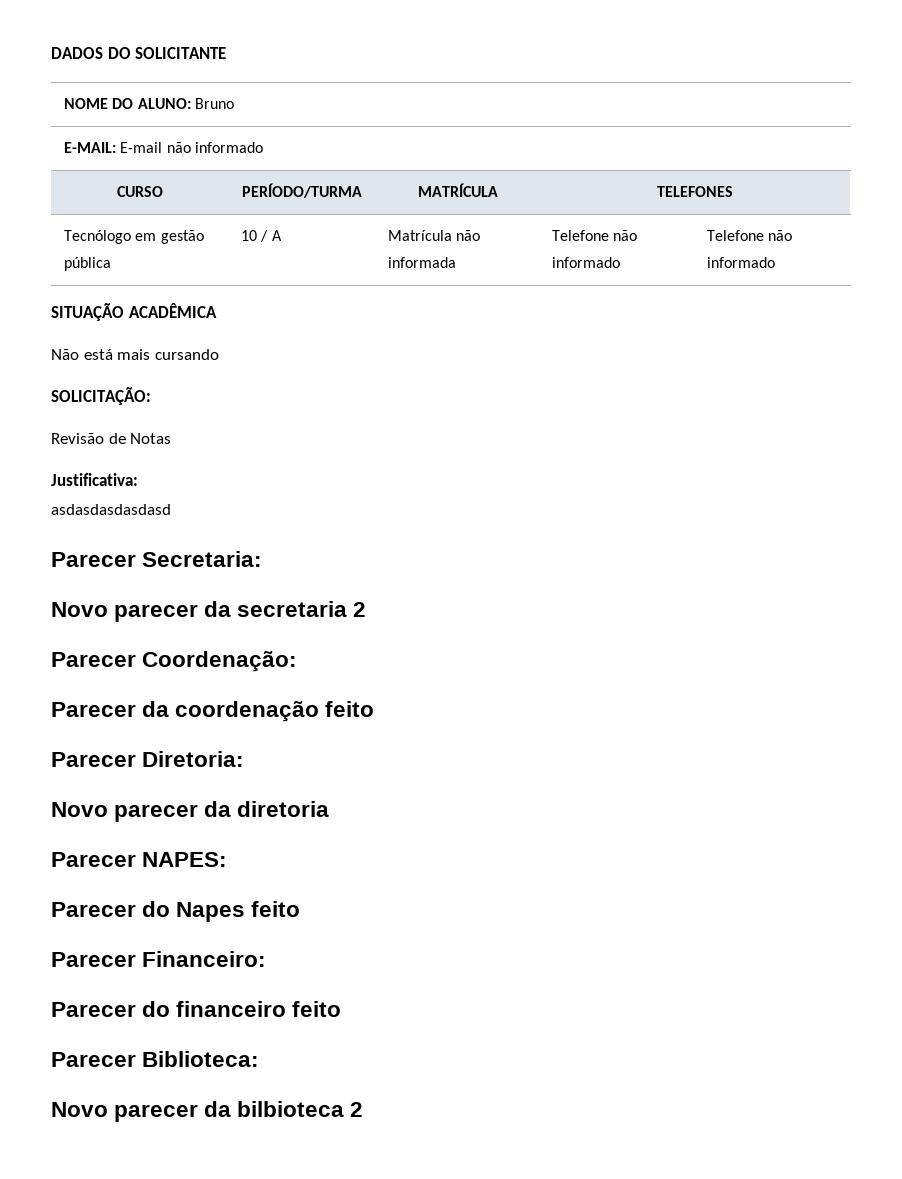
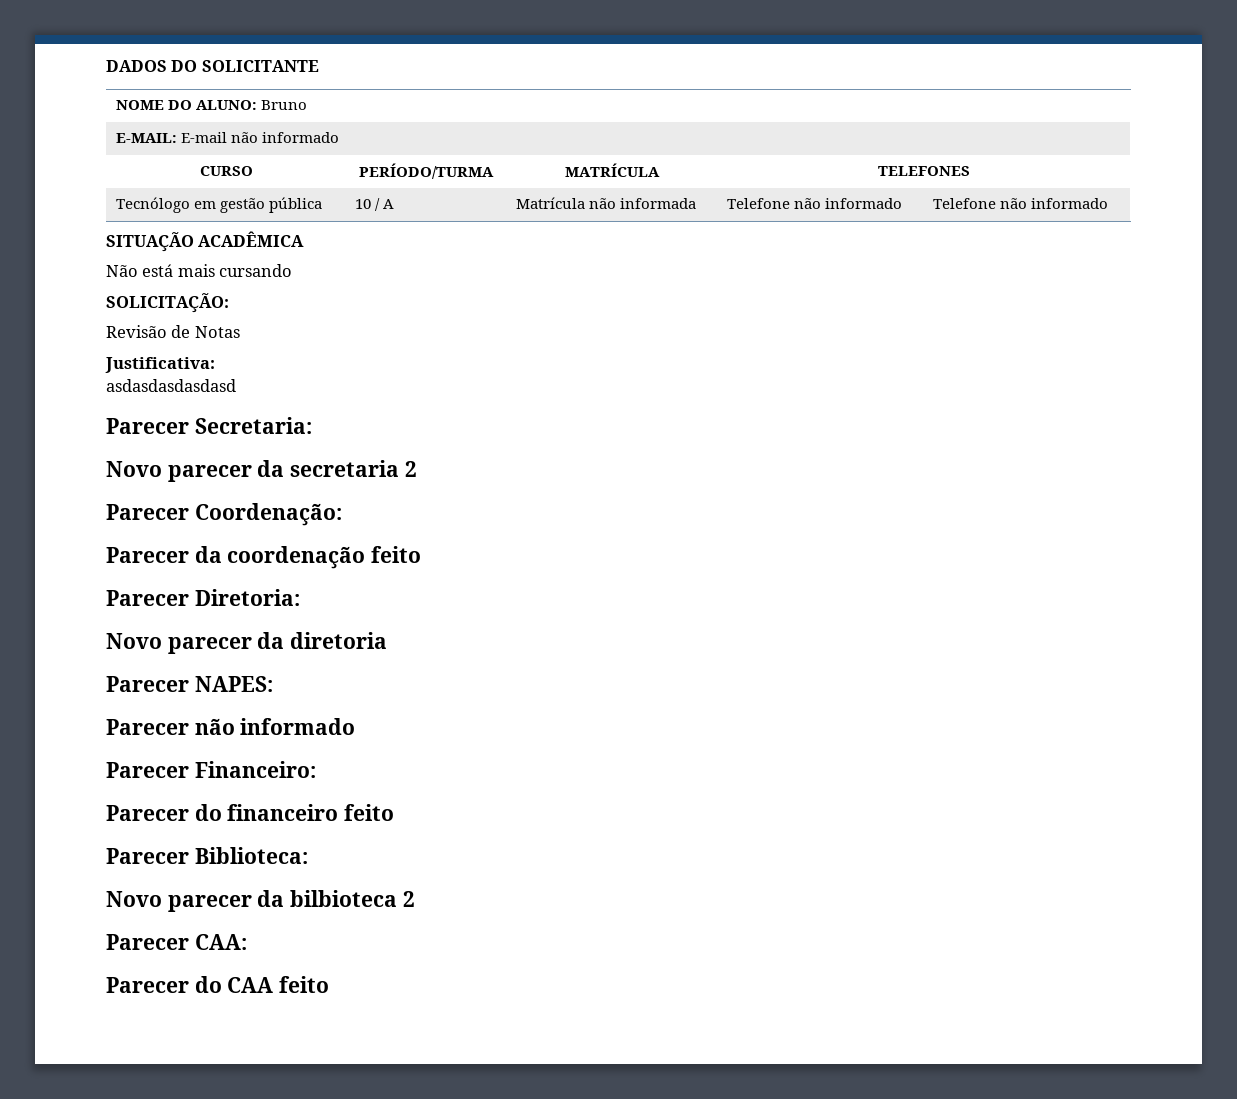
- Parecer do Napes feito
+ Parecer não informado
+ Parecer CAA:
+ Parecer do CAA feito

